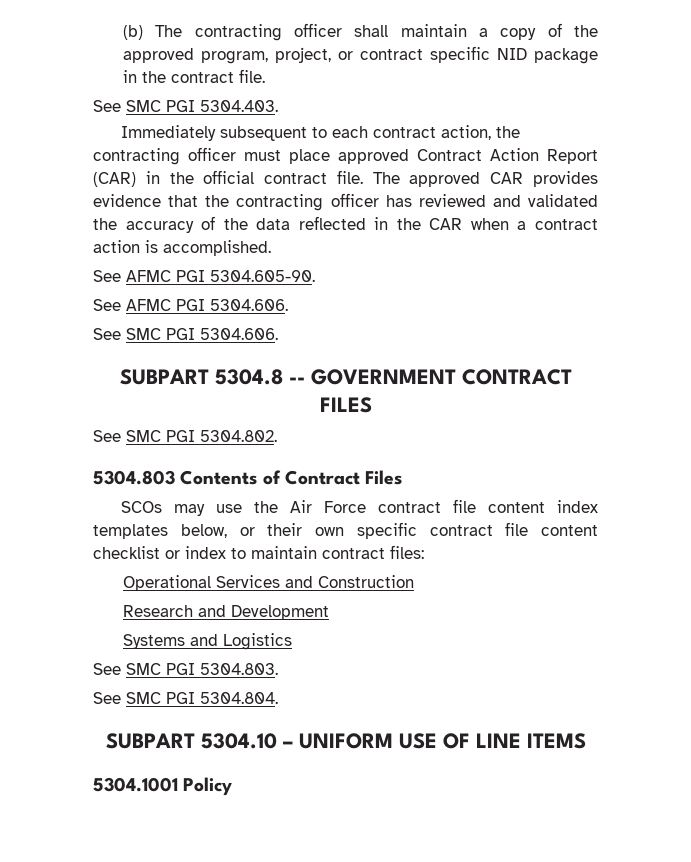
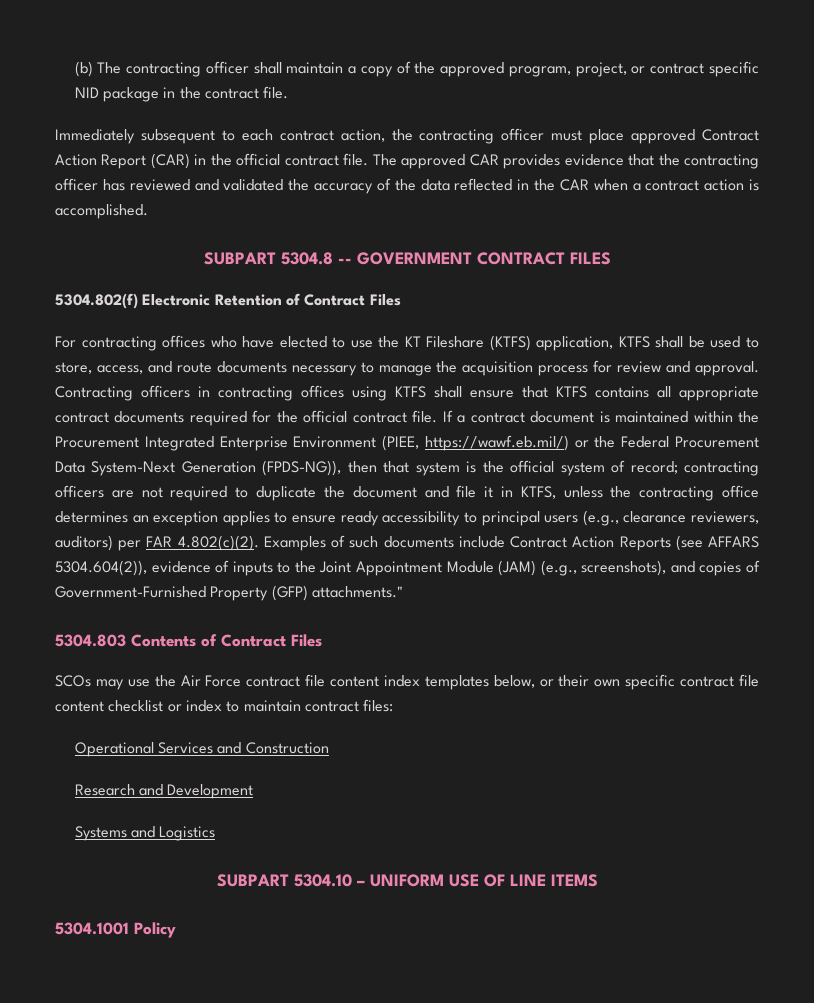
- See SMC PGI 5304.403.
- See AFMC PGI 5304.605-90.
- See AFMC PGI 5304.606.
- See SMC PGI 5304.606.
- See SMC PGI 5304.802.
+ 5304.802(f) Electronic Retention of Contract Files
+ For contracting offices who have elected to use the KT Fileshare (KTFS) application, KTFS shall be used to store, access, and route documents necessary to manage the acquisition process for review and approval. Contracting officers in contracting offices using KTFS shall ensure that KTFS contains all appropriate contract documents required for the official contract file. If a contract document is maintained within the Procurement Integrated Enterprise Environment (PIEE, https://wawf.eb.mil/) or the Federal Procurement Data System-Next Generation (FPDS-NG)), then that system is the official system of record; contracting officers are not required to duplicate the document and file it in KTFS, unless the contracting office determines an exception applies to ensure ready accessibility to principal users (e.g., clearance reviewers, auditors) per FAR 4.802(c)(2). Examples of such documents include Contract Action Reports (see AFFARS 5304.604(2)), evidence of inputs to the Joint Appointment Module (JAM) (e.g., screenshots), and copies of Government-Furnished Property (GFP) attachments."
- See SMC PGI 5304.803.
- See SMC PGI 5304.804.

